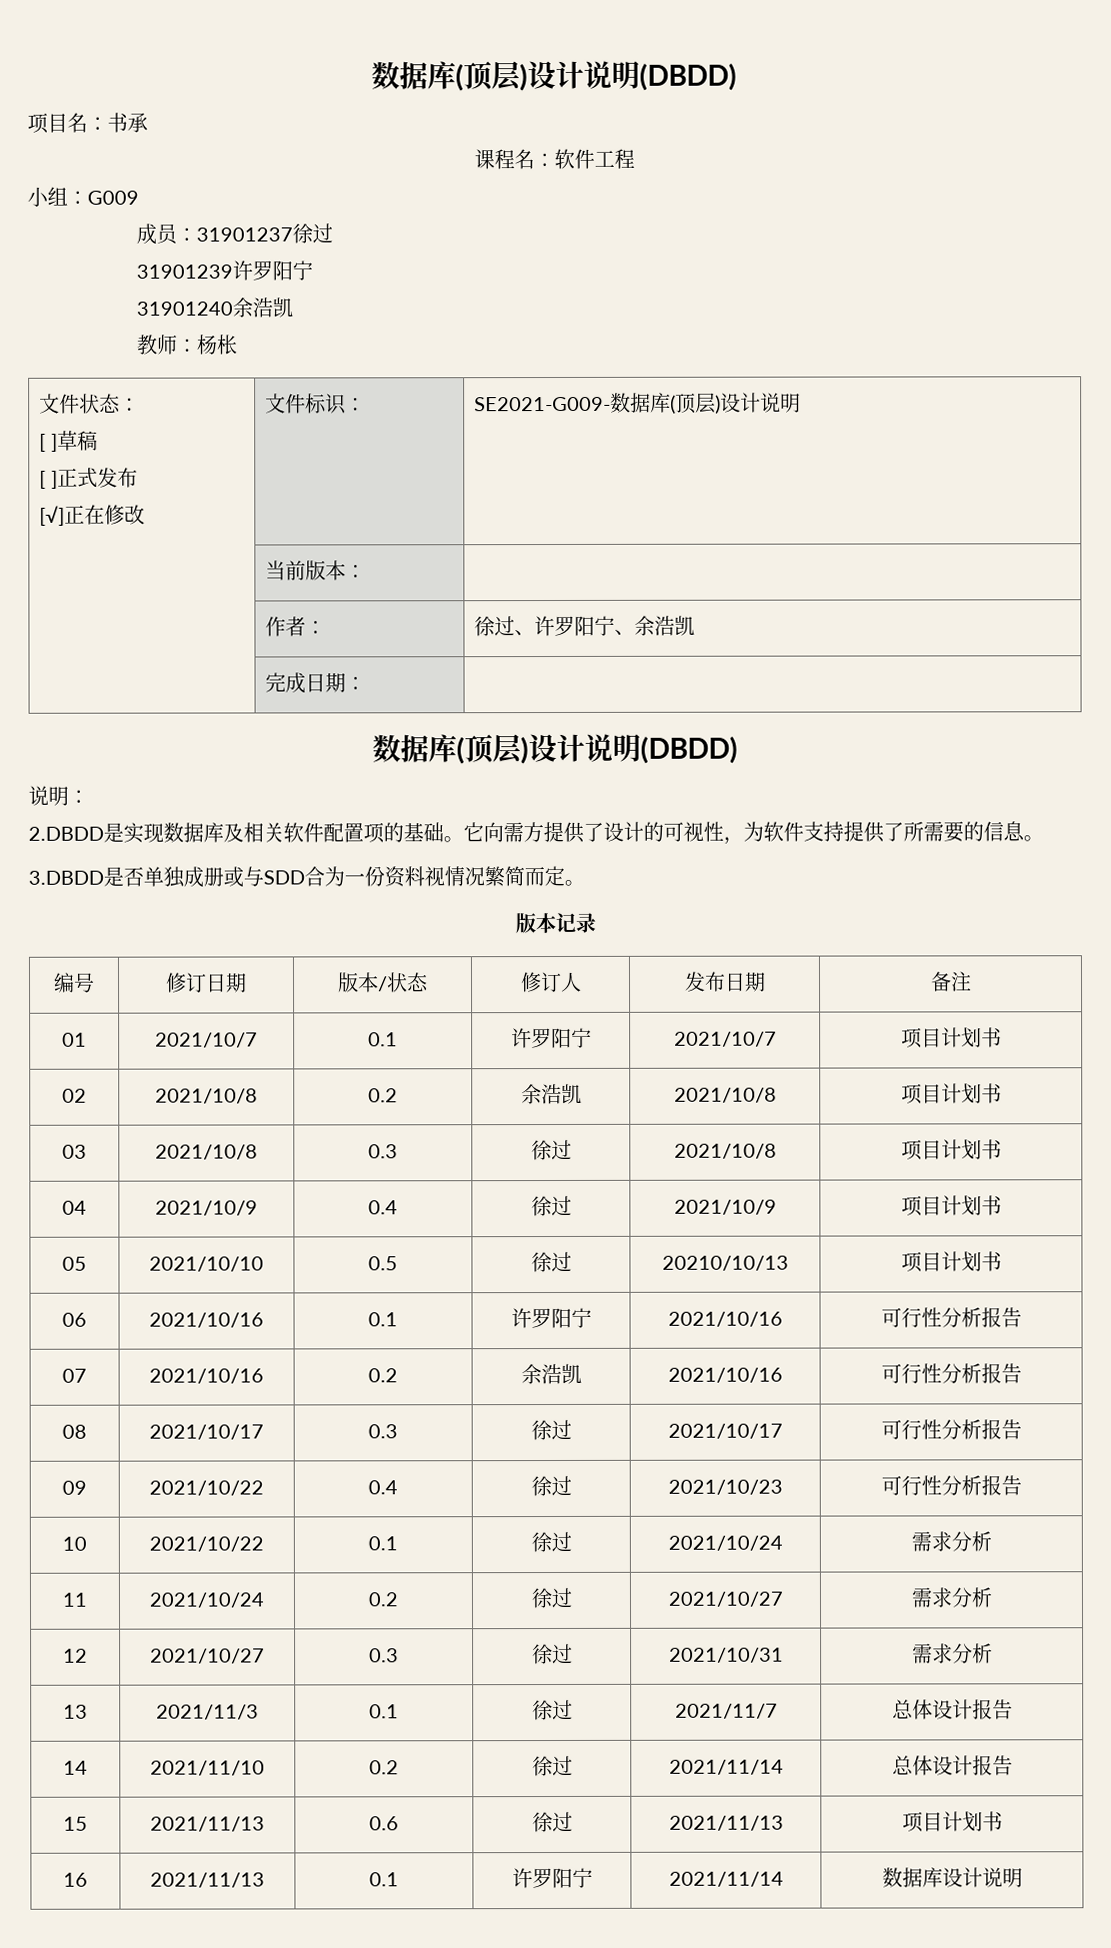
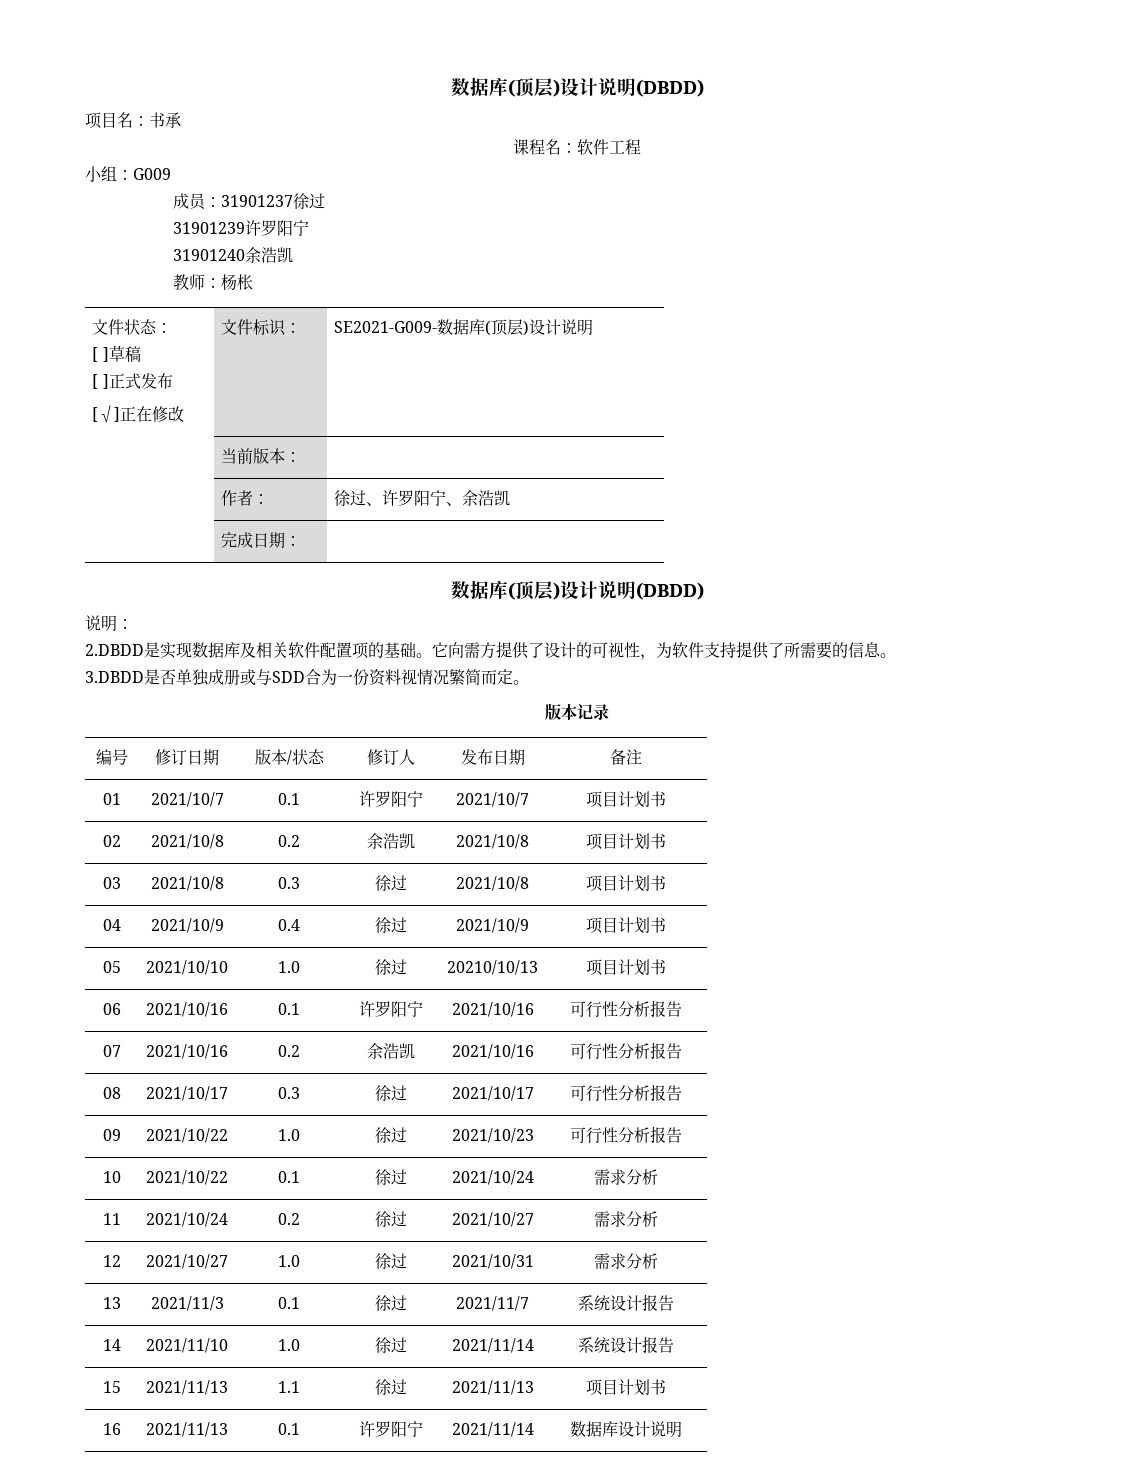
- 05 | 2021/10/10 | 0.5 | 徐过 | 20210/10/13 | 项目计划书
+ 05 | 2021/10/10 | 1.0 | 徐过 | 20210/10/13 | 项目计划书
- 09 | 2021/10/22 | 0.4 | 徐过 | 2021/10/23 | 可行性分析报告
+ 09 | 2021/10/22 | 1.0 | 徐过 | 2021/10/23 | 可行性分析报告
- 12 | 2021/10/27 | 0.3 | 徐过 | 2021/10/31 | 需求分析
+ 12 | 2021/10/27 | 1.0 | 徐过 | 2021/10/31 | 需求分析
- 13 | 2021/11/3 | 0.1 | 徐过 | 2021/11/7 | 总体设计报告
+ 13 | 2021/11/3 | 0.1 | 徐过 | 2021/11/7 | 系统设计报告
- 14 | 2021/11/10 | 0.2 | 徐过 | 2021/11/14 | 总体设计报告
+ 14 | 2021/11/10 | 1.0 | 徐过 | 2021/11/14 | 系统设计报告
- 15 | 2021/11/13 | 0.6 | 徐过 | 2021/11/13 | 项目计划书
+ 15 | 2021/11/13 | 1.1 | 徐过 | 2021/11/13 | 项目计划书

